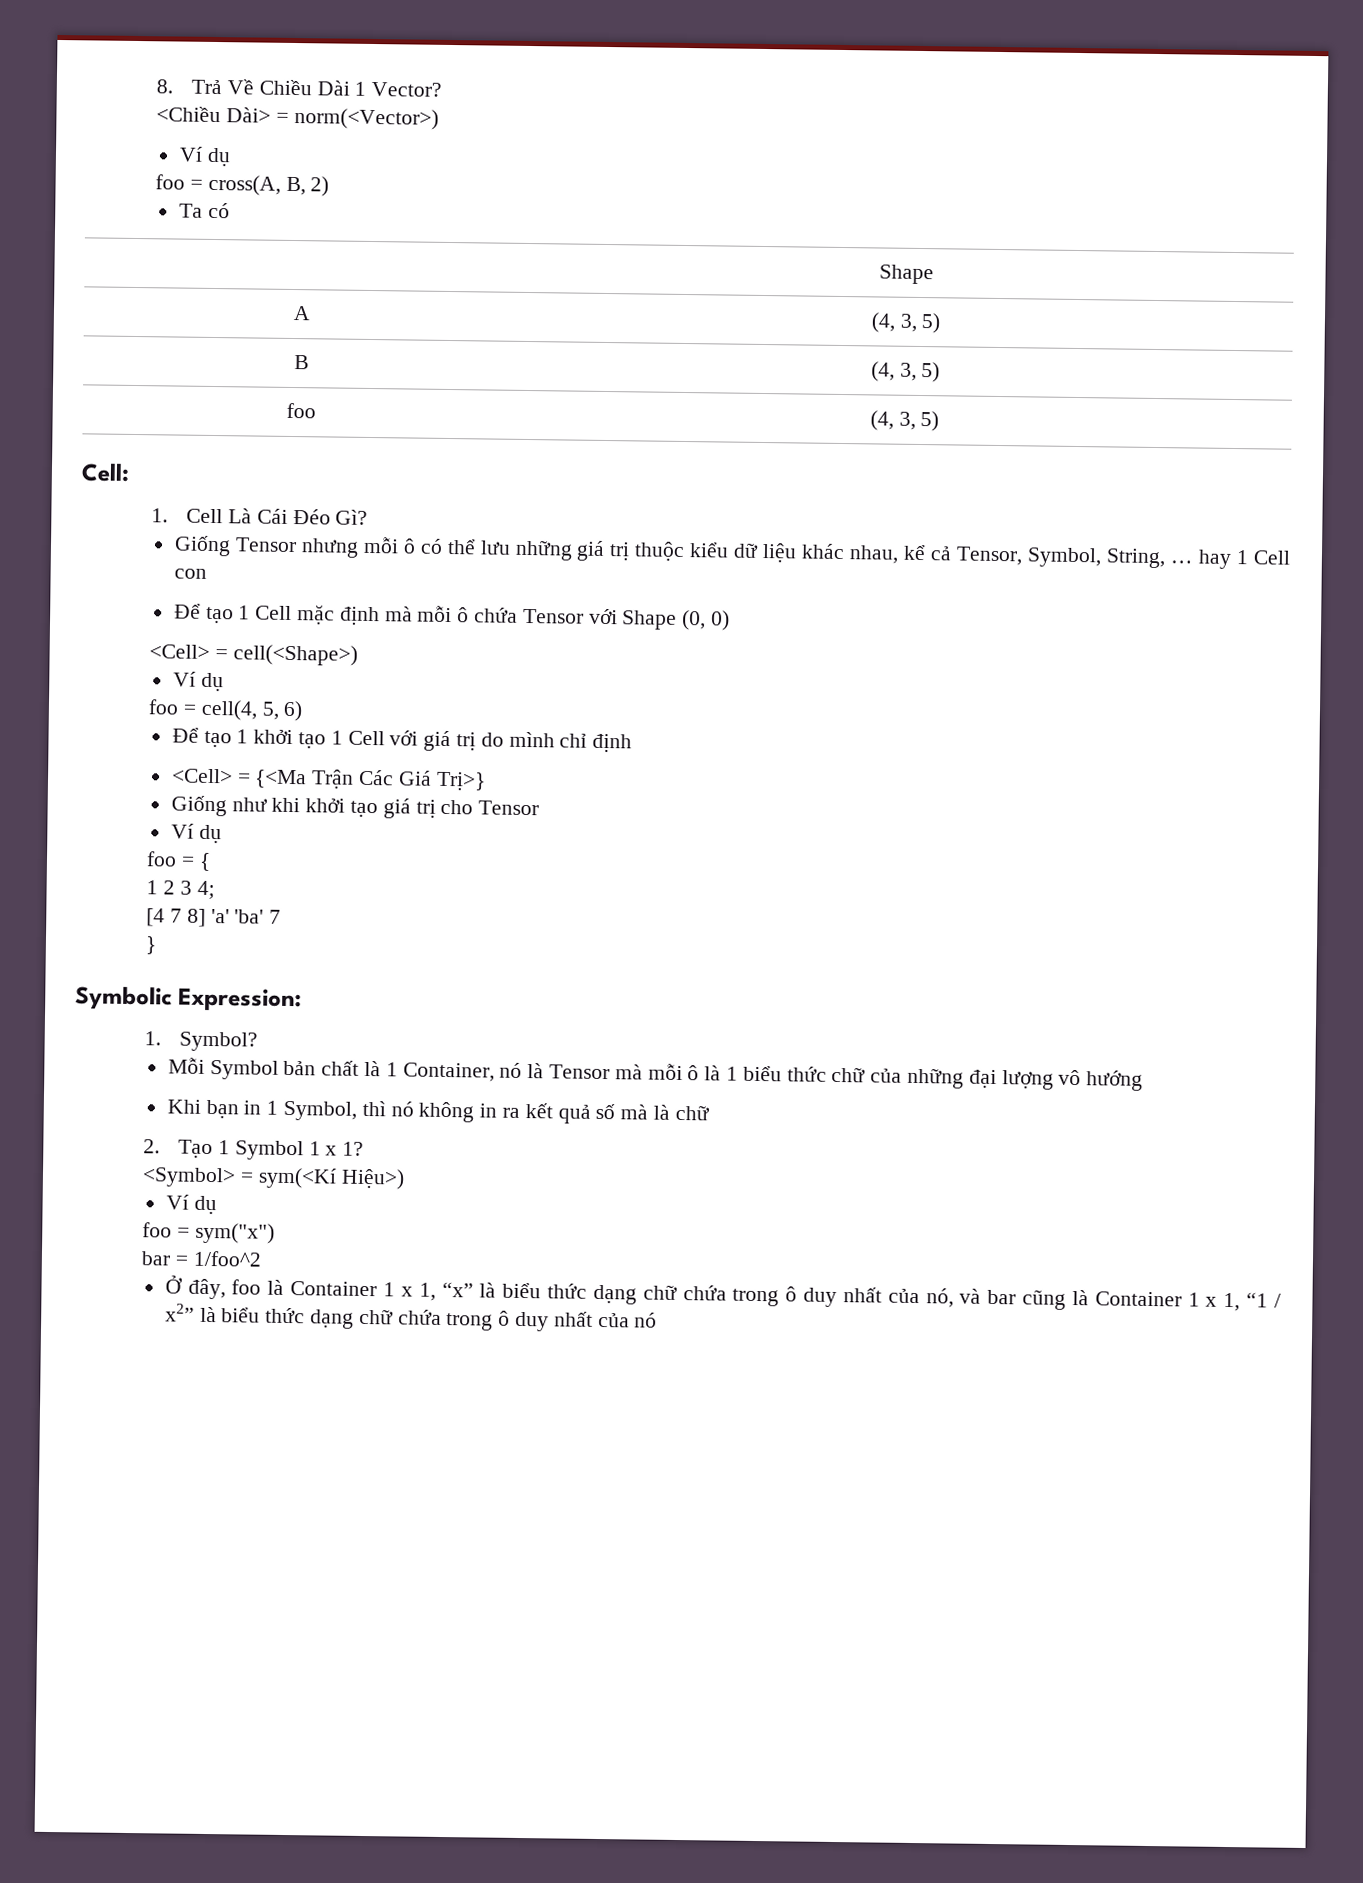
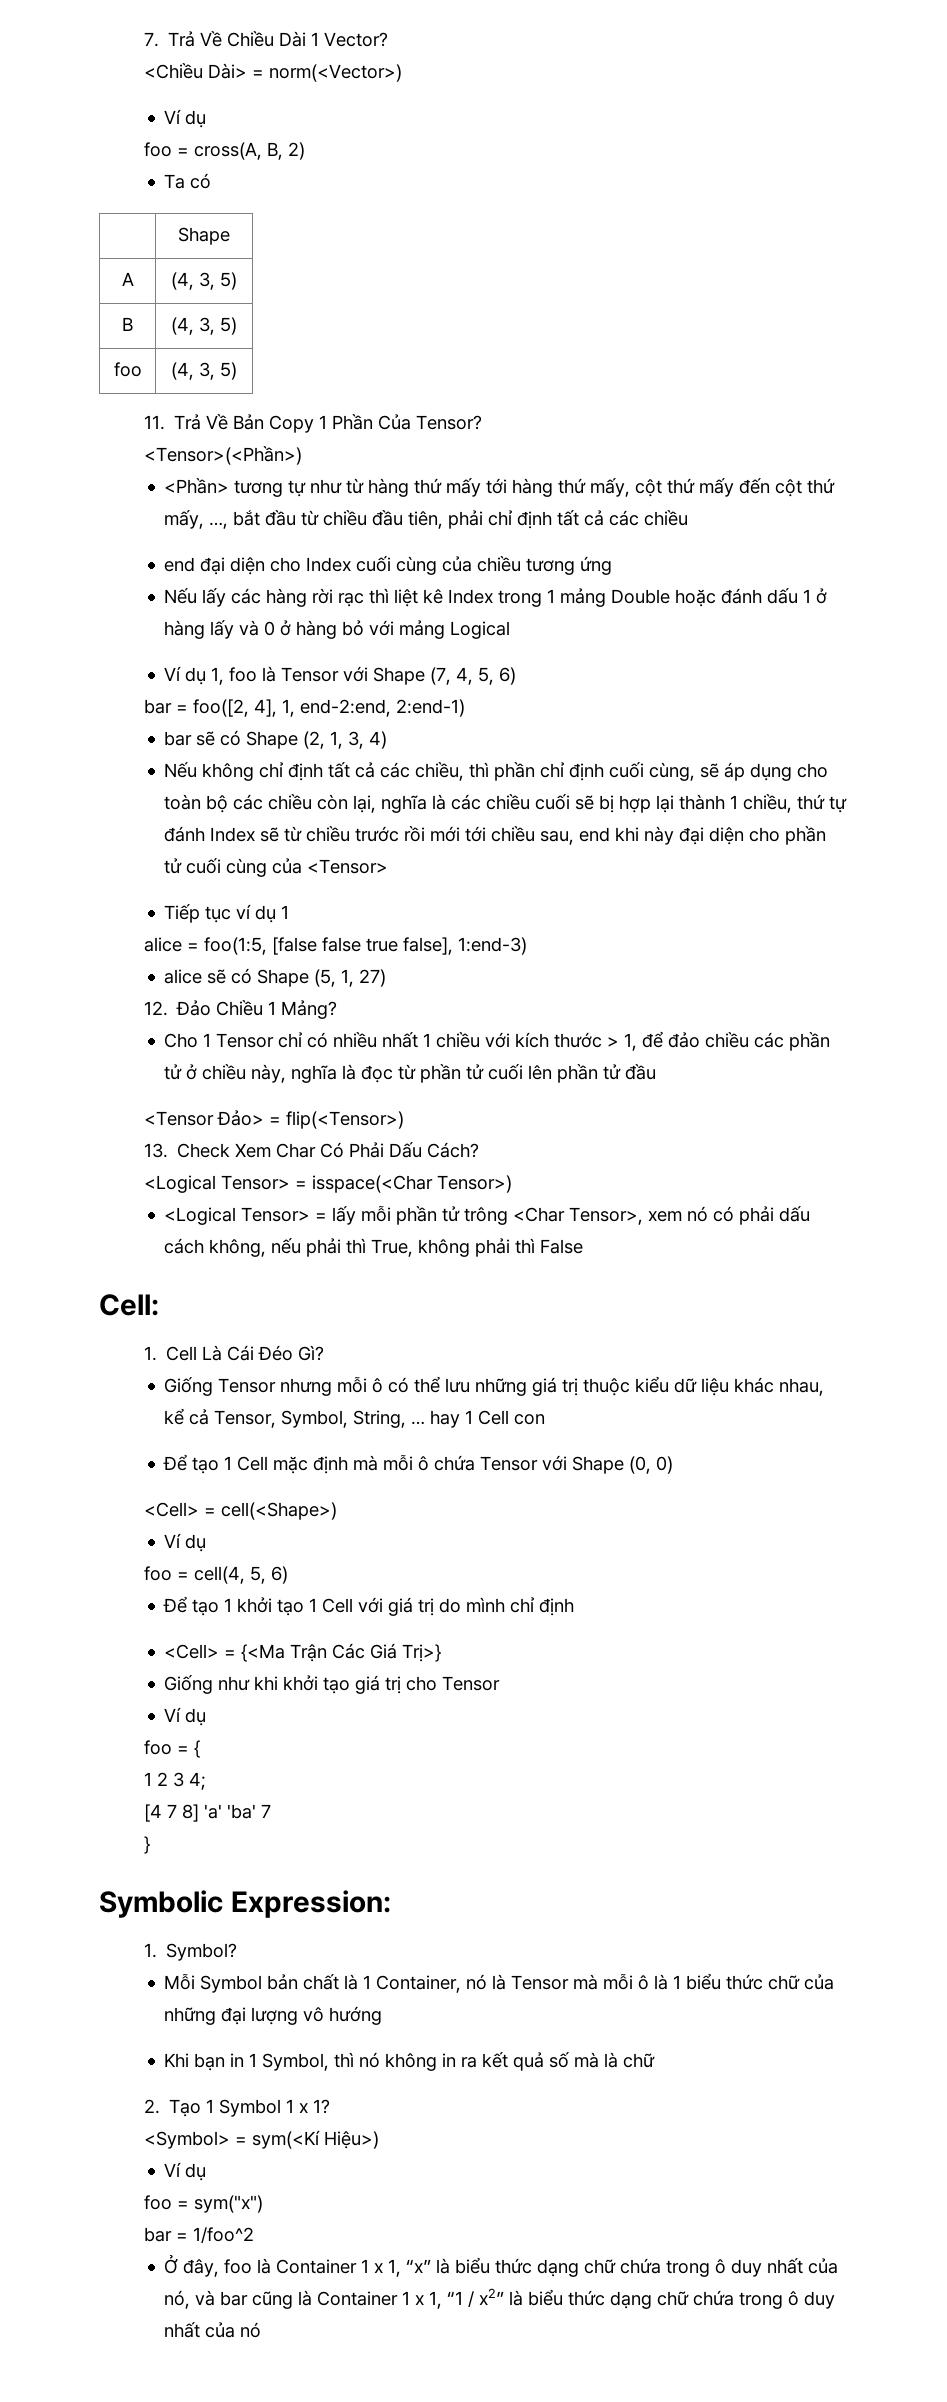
- 8. Trả Về Chiều Dài 1 Vector?
+ 7. Trả Về Chiều Dài 1 Vector?
+ 11. Trả Về Bản Copy 1 Phần Của Tensor?
+ <Tensor>(<Phần>)
+ <Phần> tương tự như từ hàng thứ mấy tới hàng thứ mấy, cột thứ mấy đến cột thứ mấy, …, bắt đầu từ chiều đầu tiên, phải chỉ định tất cả các chiều
+ end đại diện cho Index cuối cùng của chiều tương ứng
+ Nếu lấy các hàng rời rạc thì liệt kê Index trong 1 mảng Double hoặc đánh dấu 1 ở hàng lấy và 0 ở hàng bỏ với mảng Logical
+ Ví dụ 1, foo là Tensor với Shape (7, 4, 5, 6)
+ bar = foo([2, 4], 1, end-2:end, 2:end-1)
+ bar sẽ có Shape (2, 1, 3, 4)
+ Nếu không chỉ định tất cả các chiều, thì phần chỉ định cuối cùng, sẽ áp dụng cho toàn bộ các chiều còn lại, nghĩa là các chiều cuối sẽ bị hợp lại thành 1 chiều, thứ tự đánh Index sẽ từ chiều trước rồi mới tới chiều sau, end khi này đại diện cho phần tử cuối cùng của <Tensor>
+ Tiếp tục ví dụ 1
+ alice = foo(1:5, [false false true false], 1:end-3)
+ alice sẽ có Shape (5, 1, 27)
+ 12. Đảo Chiều 1 Mảng?
+ Cho 1 Tensor chỉ có nhiều nhất 1 chiều với kích thước > 1, để đảo chiều các phần tử ở chiều này, nghĩa là đọc từ phần tử cuối lên phần tử đầu
+ <Tensor Đảo> = flip(<Tensor>)
+ 13. Check Xem Char Có Phải Dấu Cách?
+ <Logical Tensor> = isspace(<Char Tensor>)
+ <Logical Tensor> = lấy mỗi phần tử trông <Char Tensor>, xem nó có phải dấu cách không, nếu phải thì True, không phải thì False

